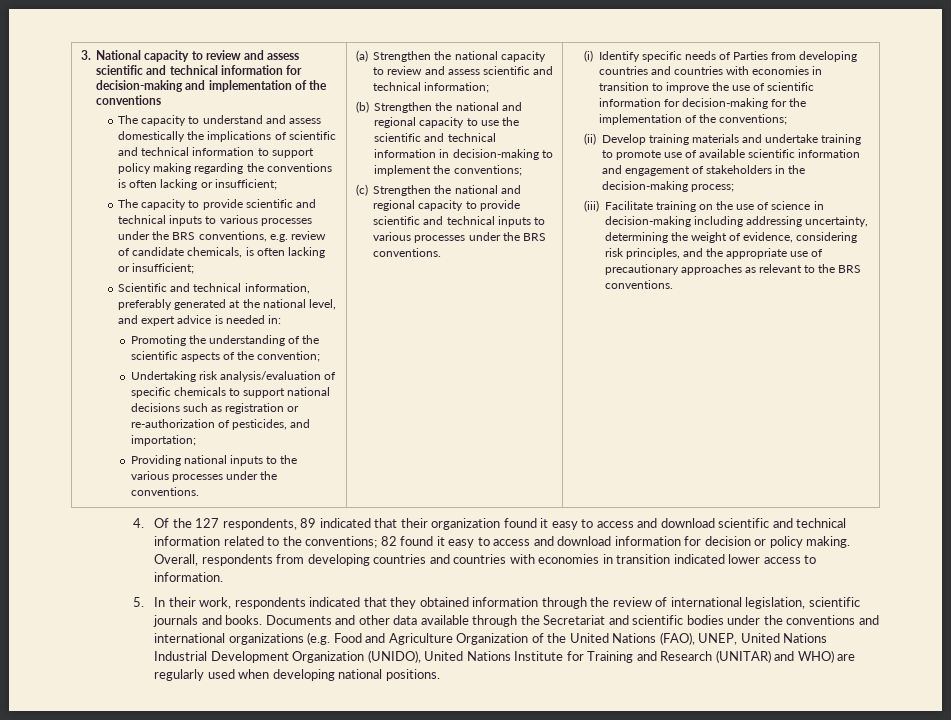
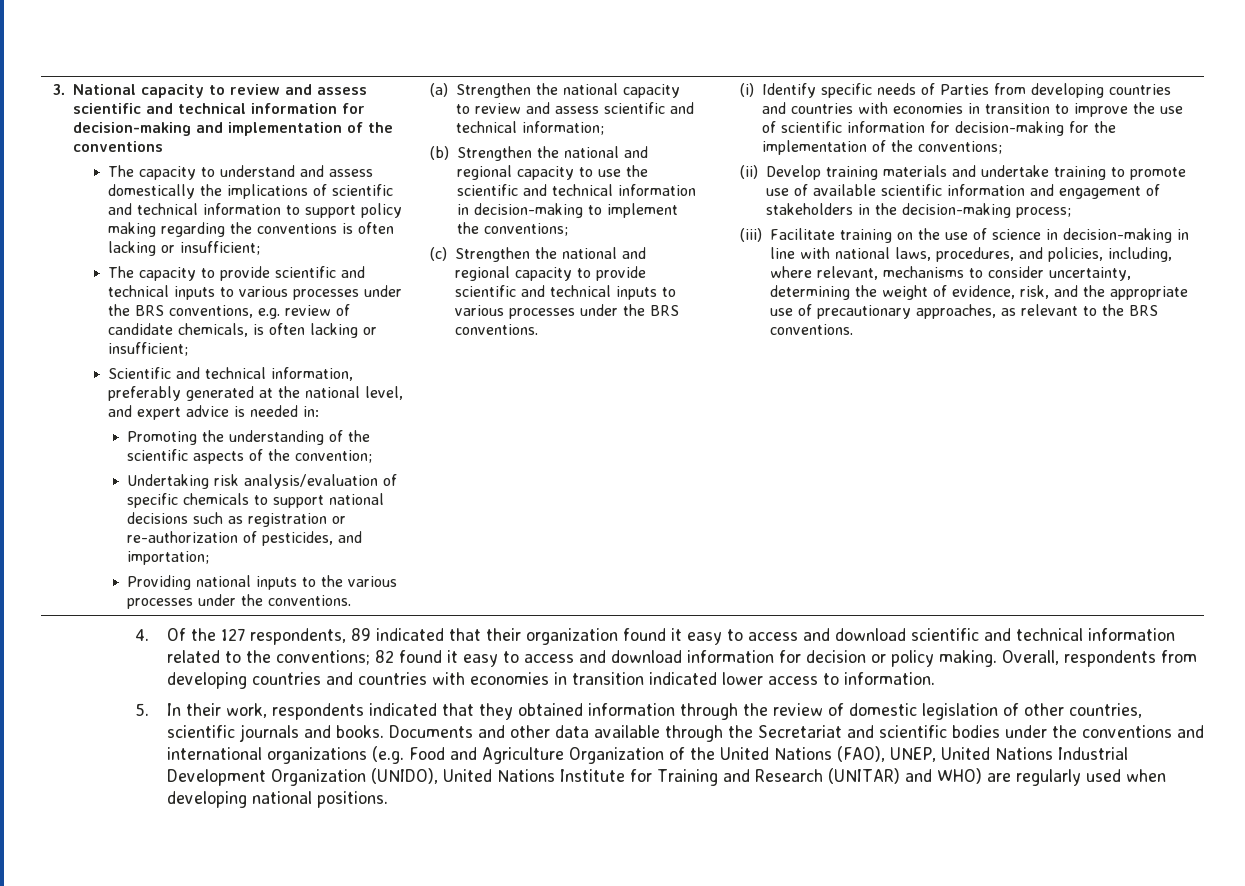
- (iii) Facilitate training on the use of science in decision-making including addressing uncertainty, determining the weight of evidence, considering risk principles, and the appropriate use of precautionary approaches as relevant to the BRS conventions.
+ (iii) Facilitate training on the use of science in decision-making in line with national laws, procedures, and policies, including, where relevant, mechanisms to consider uncertainty, determining the weight of evidence, risk, and the appropriate use of precautionary approaches, as relevant to the BRS conventions.
- 5. In their work, respondents indicated that they obtained information through the review of international legislation, scientific journals and books.
+ 5. In their work, respondents indicated that they obtained information through the review of domestic legislation of other countries, scientific journals and books.

